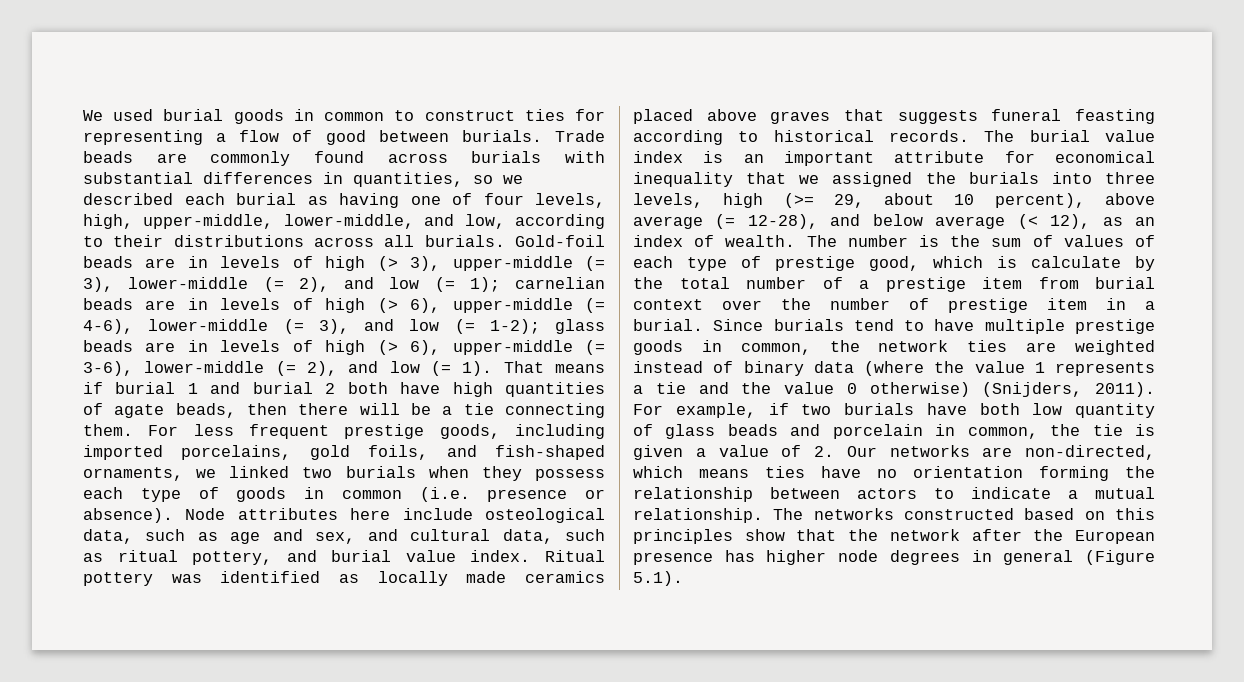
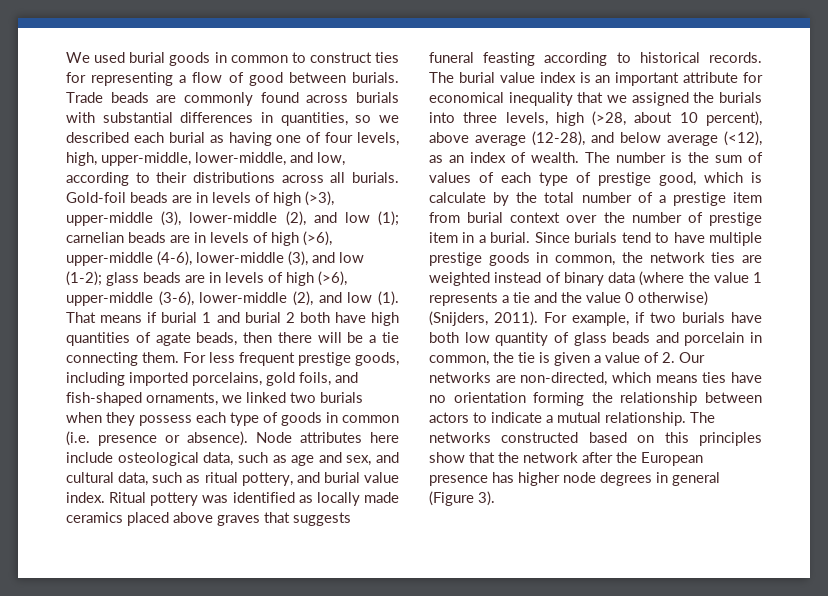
- Gold-foil beads are in levels of high (> 3), upper-middle (= 3), lower-middle (= 2), and low (= 1); carnelian beads are in levels of high (> 6), upper-middle (= 4-6), lower-middle (= 3), and low (= 1-2); glass beads are in levels of high (> 6), upper-middle (= 3-6), lower-middle (= 2), and low (= 1).
+ Gold-foil beads are in levels of high (>3), upper-middle (3), lower-middle (2), and low (1); carnelian beads are in levels of high (>6), upper-middle (4-6), lower-middle (3), and low (1-2); glass beads are in levels of high (>6), upper-middle (3-6), lower-middle (2), and low (1).
- The burial value index is an important attribute for economical inequality that we assigned the burials into three levels, high (>= 29, about 10 percent), above average (= 12-28), and below average (< 12), as an index of wealth.
+ The burial value index is an important attribute for economical inequality that we assigned the burials into three levels, high (>28, about 10 percent), above average (12-28), and below average (<12), as an index of wealth.
- The networks constructed based on this principles show that the network after the European presence has higher node degrees in general (Figure 5.1).
+ The networks constructed based on this principles show that the network after the European presence has higher node degrees in general (Figure 3).

